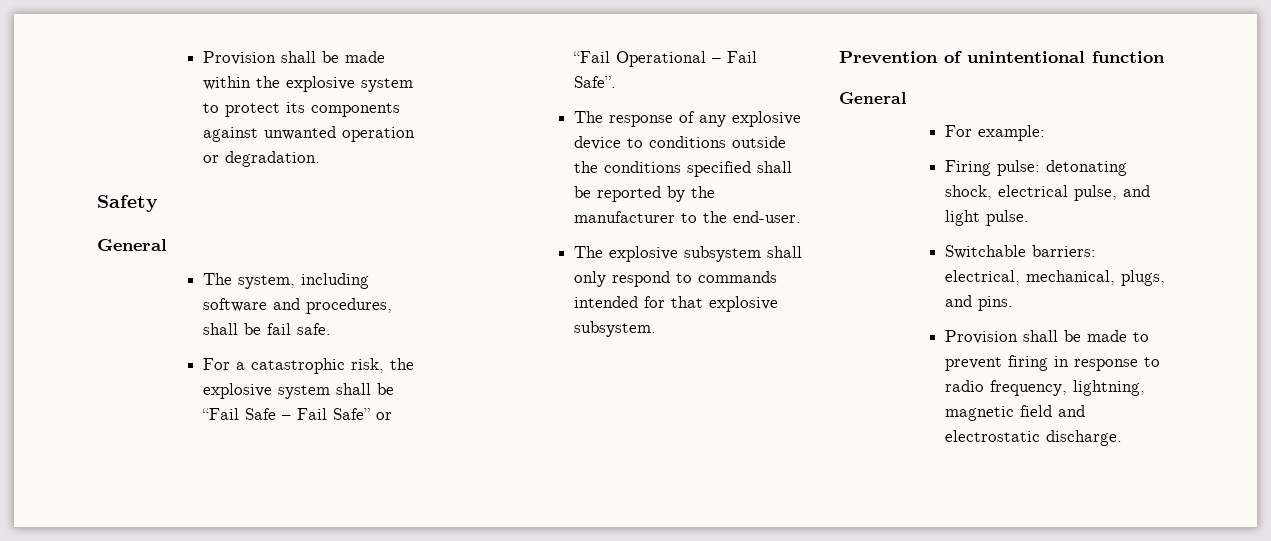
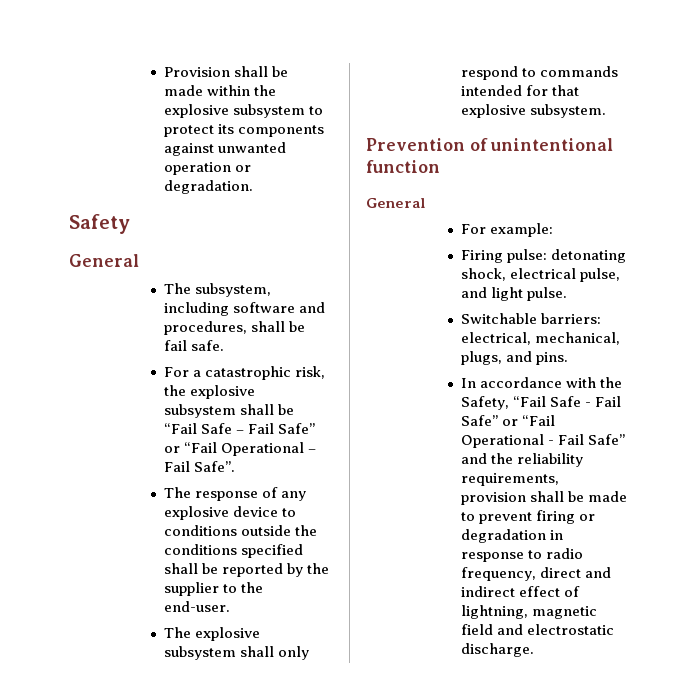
- Provision shall be made within the explosive system to protect its components against unwanted operation or degradation.
+ Provision shall be made within the explosive subsystem to protect its components against unwanted operation or degradation.
- The system, including software and procedures, shall be fail safe.
+ The subsystem, including software and procedures, shall be fail safe.
- For a catastrophic risk, the explosive system shall be “Fail Safe – Fail Safe” or “Fail Operational – Fail Safe”.
+ For a catastrophic risk, the explosive subsystem shall be “Fail Safe – Fail Safe” or “Fail Operational – Fail Safe”.
- The response of any explosive device to conditions outside the conditions specified shall be reported by the manufacturer to the end-user.
+ The response of any explosive device to conditions outside the conditions specified shall be reported by the supplier to the end-user.
- Provision shall be made to prevent firing in response to radio frequency, lightning, magnetic field and electrostatic discharge.
+ In accordance with the Safety, “Fail Safe - Fail Safe” or “Fail Operational - Fail Safe” and the reliability requirements, provision shall be made to prevent firing or degradation in response to radio frequency, direct and indirect effect of lightning, magnetic field and electrostatic discharge.

